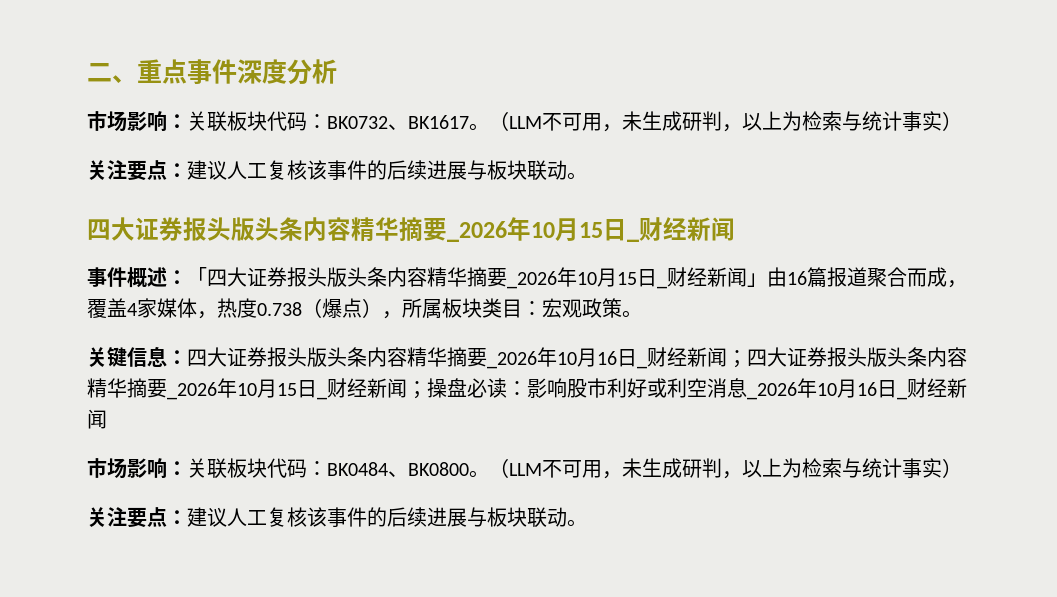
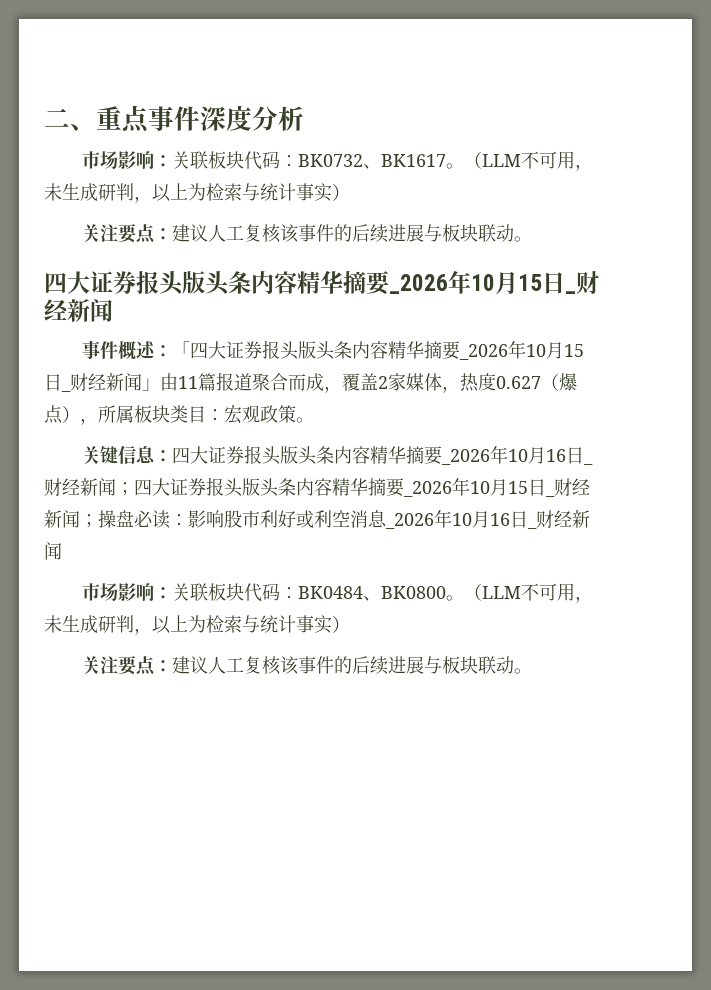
- 事件概述：「四大证券报头版头条内容精华摘要_2026年10月15日_财经新闻」由16篇报道聚合而成，覆盖4家媒体，热度0.738（爆点），所属板块类目：宏观政策。
+ 事件概述：「四大证券报头版头条内容精华摘要_2026年10月15日_财经新闻」由11篇报道聚合而成，覆盖2家媒体，热度0.627（爆点），所属板块类目：宏观政策。

